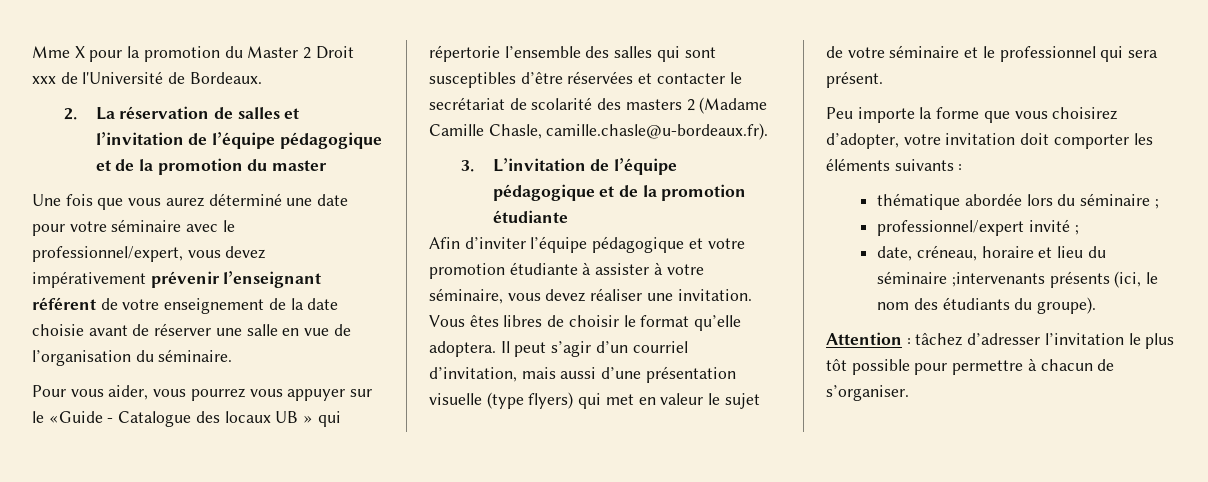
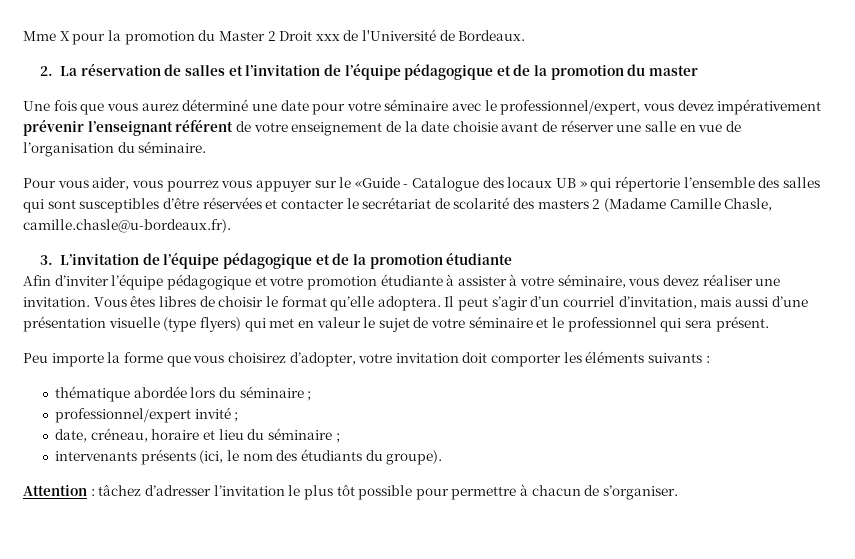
- date, créneau, horaire et lieu du séminaire ;intervenants présents (ici, le nom des étudiants du groupe).
+ date, créneau, horaire et lieu du séminaire ;
+ intervenants présents (ici, le nom des étudiants du groupe).

